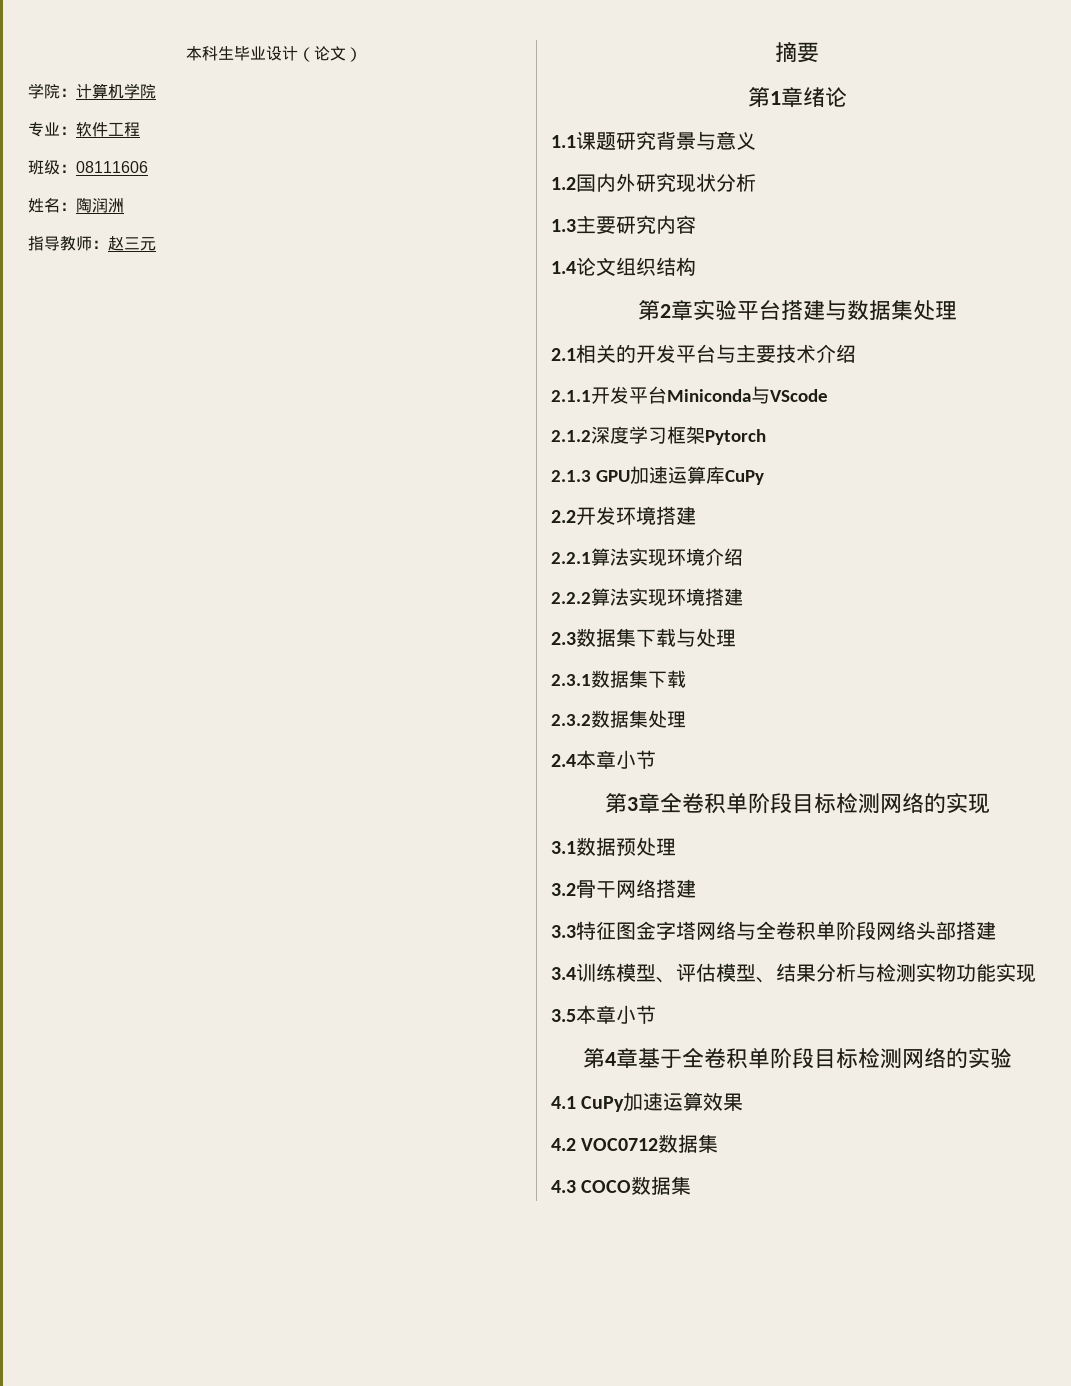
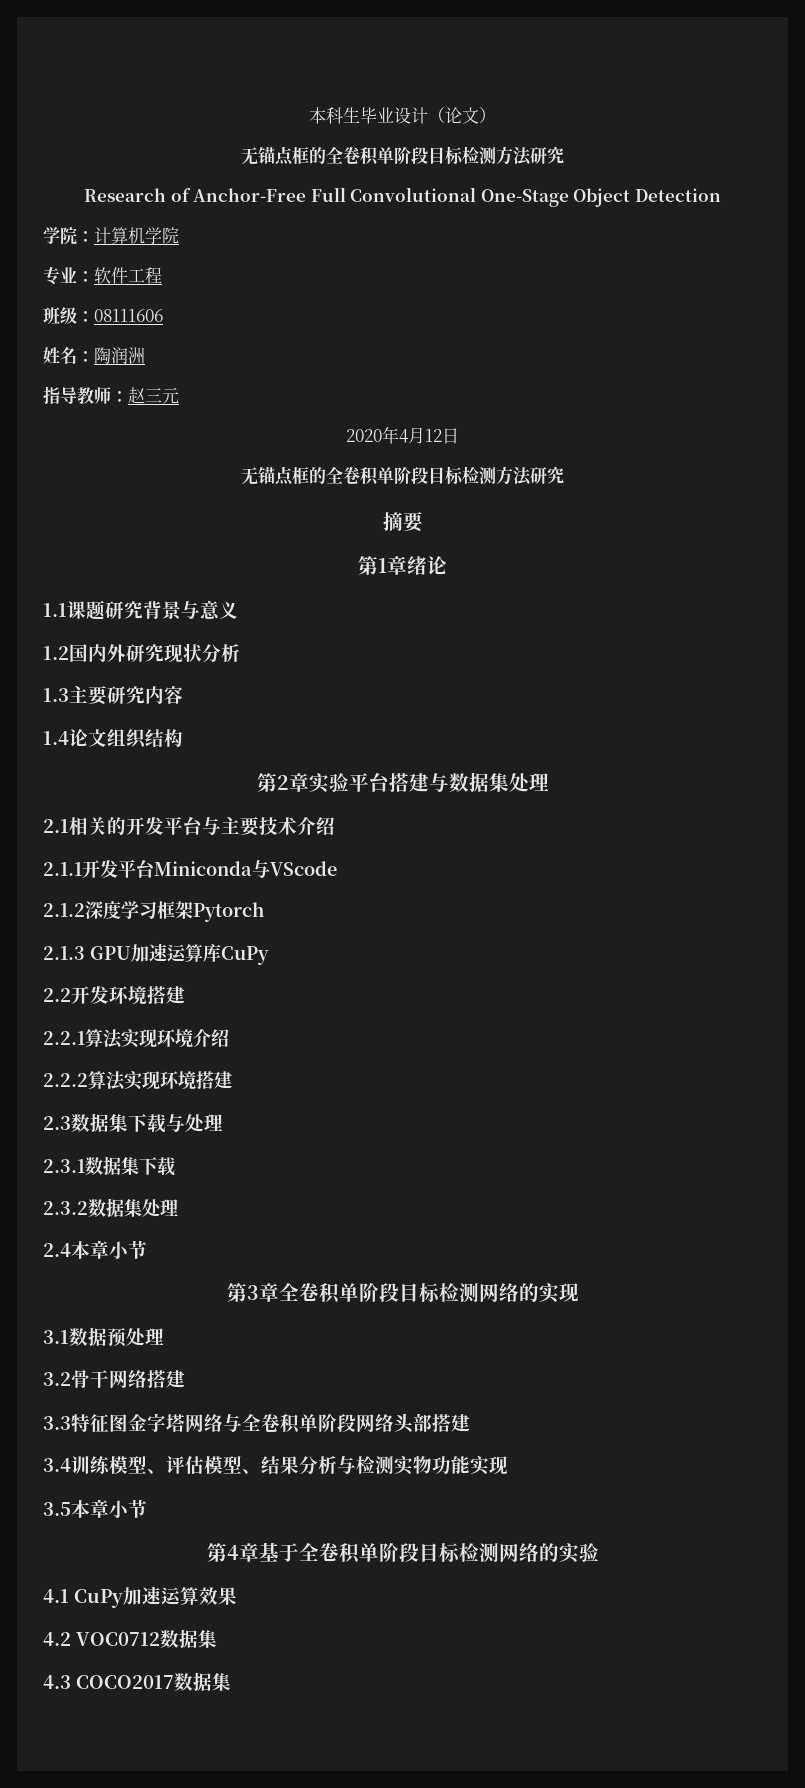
  本科生毕业设计（论文）
+ 无锚点框的全卷积单阶段目标检测方法研究
+ Research of Anchor-Free Full Convolutional One-Stage Object Detection
+ 2020年4月12日
+ 无锚点框的全卷积单阶段目标检测方法研究
- 4.3 COCO数据集
+ 4.3 COCO2017数据集

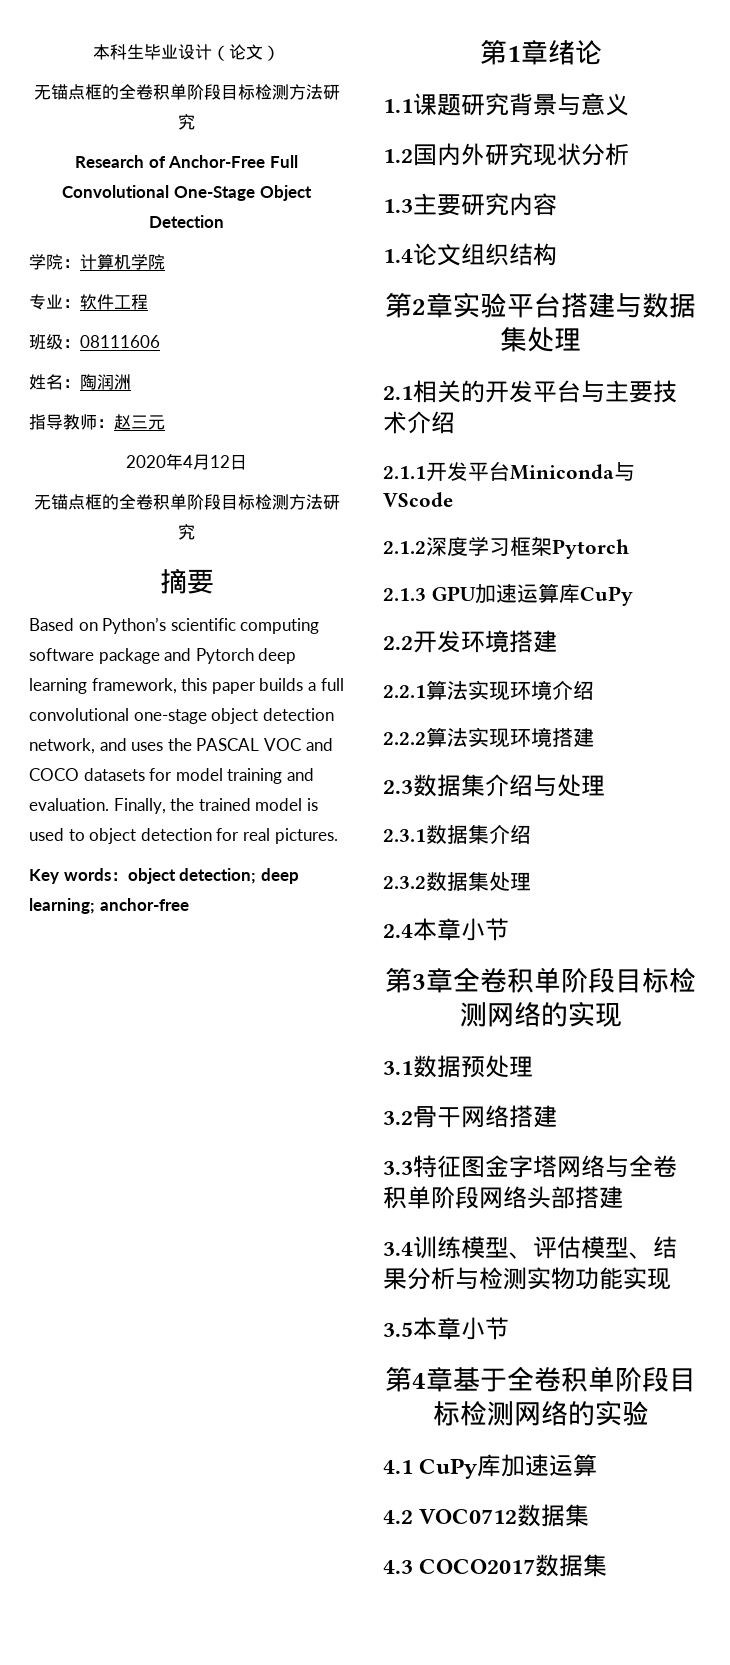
+ Based on Python’s scientific computing software package and Pytorch deep learning framework, this paper builds a full convolutional one-stage object detection network, and uses the PASCAL VOC and COCO datasets for model training and evaluation. Finally, the trained model is used to object detection for real pictures.
+ Key words：object detection; deep learning; anchor-free
- 2.3数据集下载与处理
+ 2.3数据集介绍与处理
- 2.3.1数据集下载
+ 2.3.1数据集介绍
- 4.1 CuPy加速运算效果
+ 4.1 CuPy库加速运算

